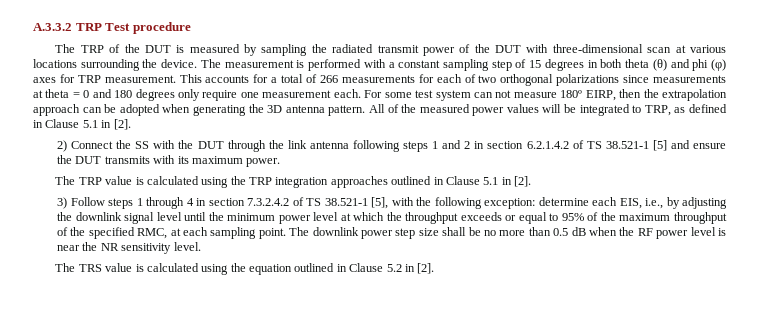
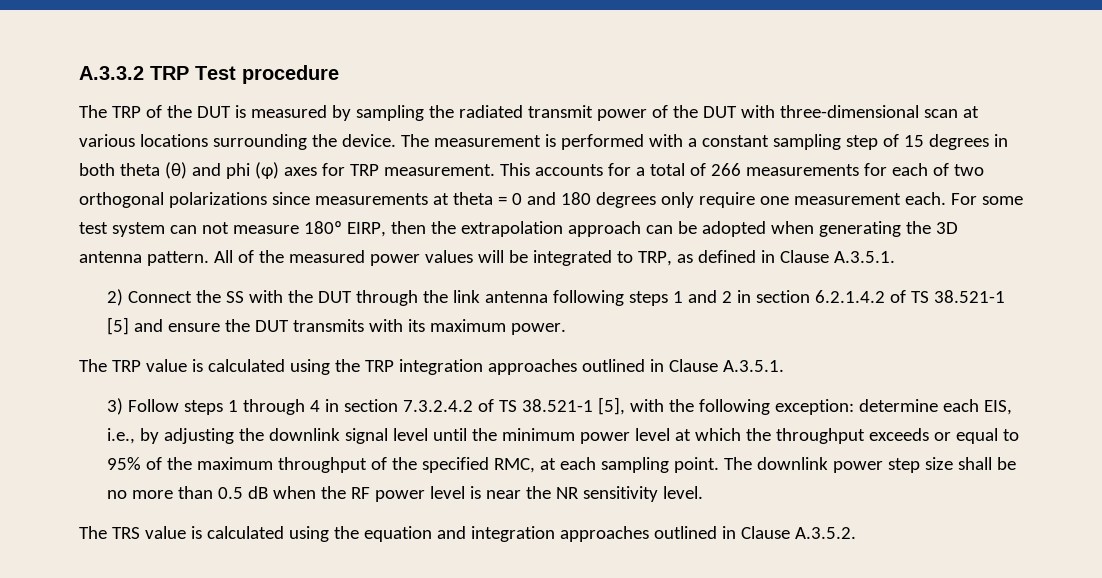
- All of the measured power values will be integrated to TRP, as defined in Clause 5.1 in [2].
+ All of the measured power values will be integrated to TRP, as defined in Clause A.3.5.1.
- The TRP value is calculated using the TRP integration approaches outlined in Clause 5.1 in [2].
+ The TRP value is calculated using the TRP integration approaches outlined in Clause A.3.5.1.
- The TRS value is calculated using the equation outlined in Clause 5.2 in [2].
+ The TRS value is calculated using the equation and integration approaches outlined in Clause A.3.5.2.

